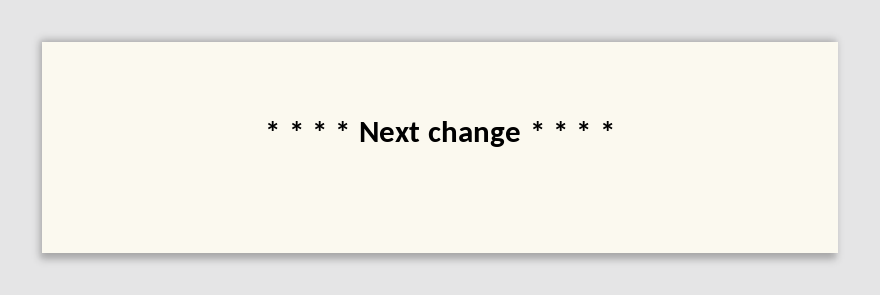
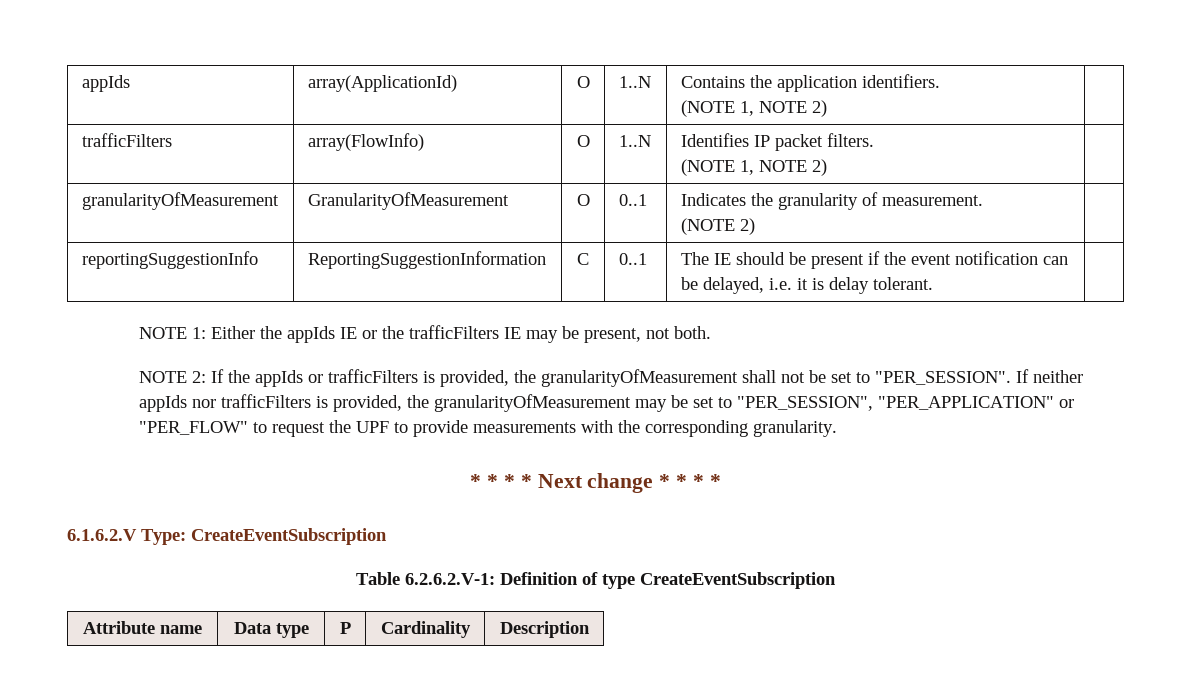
+ appIds | array(ApplicationId) | O | 1..N | Contains the application identifiers.
+ (NOTE 1, NOTE 2) |
+ trafficFilters | array(FlowInfo) | O | 1..N | Identifies IP packet filters.
+ (NOTE 1, NOTE 2) |
+ granularityOfMeasurement | GranularityOfMeasurement | O | 0..1 | Indicates the granularity of measurement.
+ (NOTE 2) |
+ reportingSuggestionInfo | ReportingSuggestionInformation | C | 0..1 | The IE should be present if the event notification can be delayed, i.e. it is delay tolerant. |
+ NOTE 1: Either the appIds IE or the trafficFilters IE may be present, not both.
+ NOTE 2: If the appIds or trafficFilters is provided, the granularityOfMeasurement shall not be set to "PER_SESSION". If neither appIds nor trafficFilters is provided, the granularityOfMeasurement may be set to "PER_SESSION", "PER_APPLICATION" or "PER_FLOW" to request the UPF to provide measurements with the corresponding granularity.
+ 6.1.6.2.V Type: CreateEventSubscription
+ Table 6.2.6.2.V-1: Definition of type CreateEventSubscription
+ Attribute name | Data type | P | Cardinality | Description

